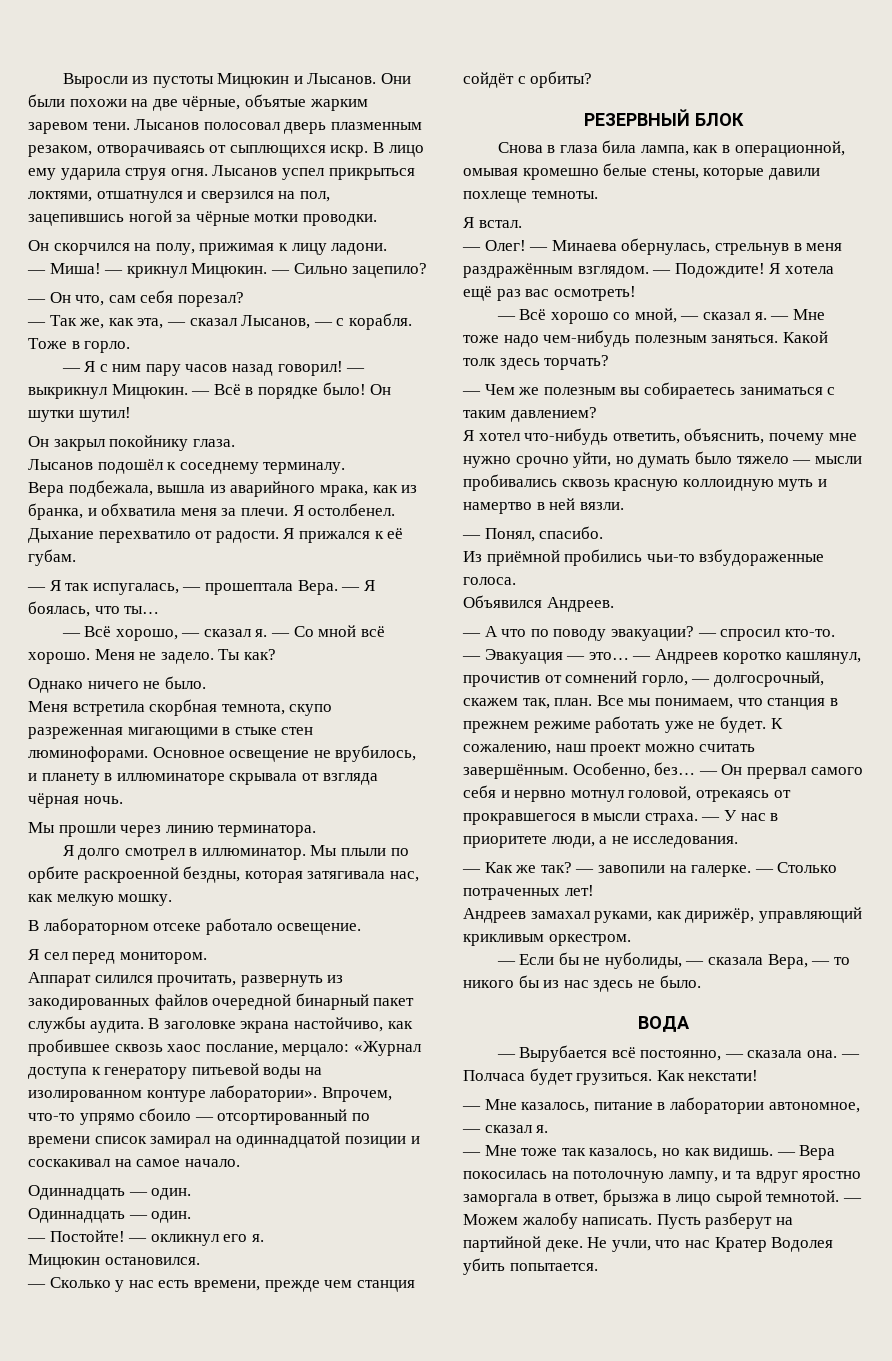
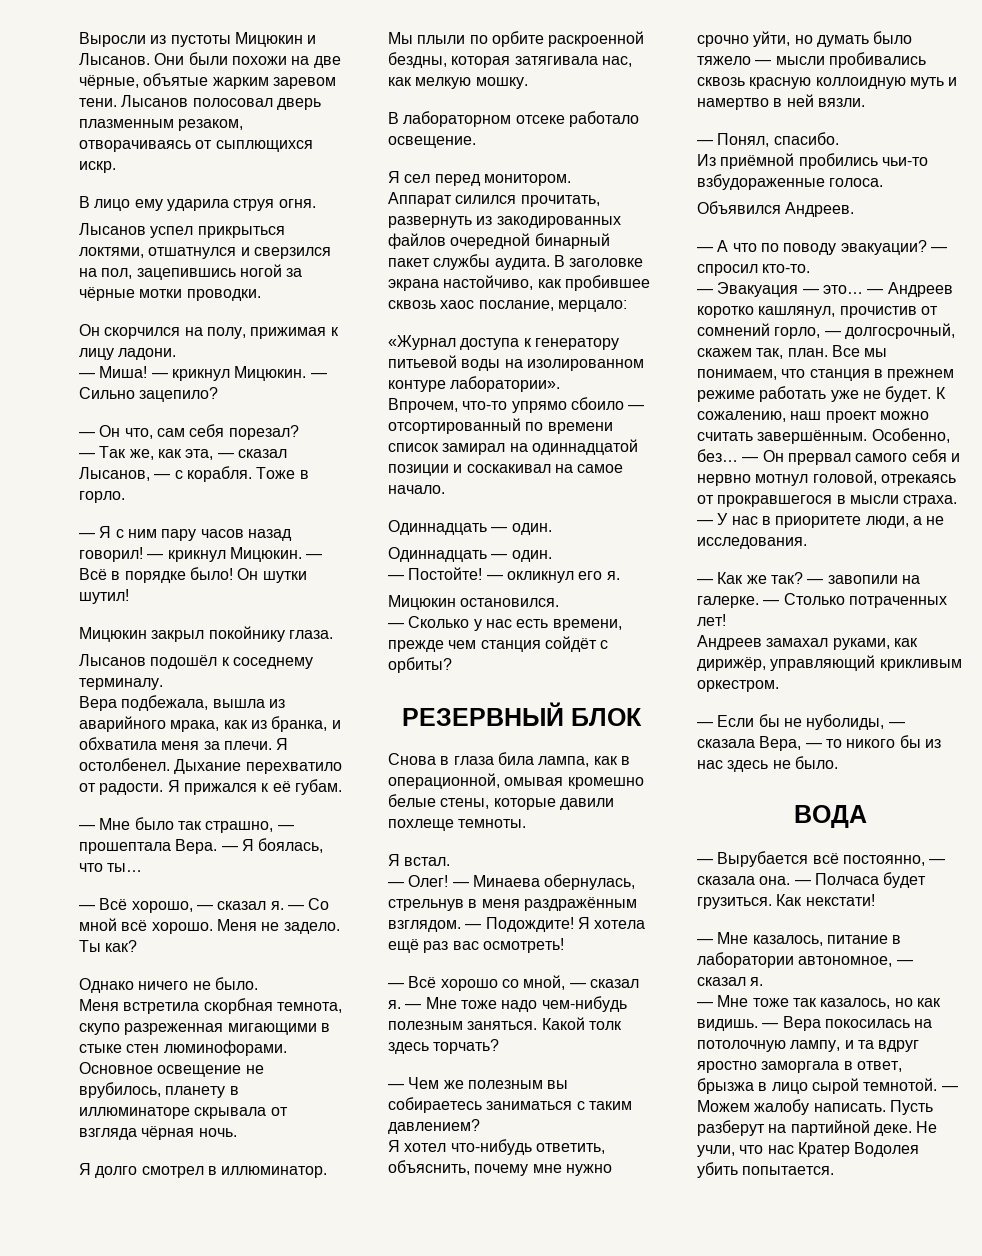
- Лысанов полосовал дверь плазменным резаком, отворачиваясь от сыплющихся искр. В лицо ему ударила струя огня. Лысанов успел прикрыться локтями, отшатнулся и сверзился на пол, зацепившись ногой за чёрные мотки проводки.
+ Лысанов полосовал дверь плазменным резаком, отворачиваясь от сыплющихся искр.
+ В лицо ему ударила струя огня.
+ Лысанов успел прикрыться локтями, отшатнулся и сверзился на пол, зацепившись ногой за чёрные мотки проводки.
- — Я с ним пару часов назад говорил! — выкрикнул Мицюкин.
+ — Я с ним пару часов назад говорил! — крикнул Мицюкин.
- Он закрыл покойнику глаза.
+ Мицюкин закрыл покойнику глаза.
- — Я так испугалась, — прошептала Вера.
+ — Мне было так страшно, — прошептала Вера.
- Основное освещение не врубилось, и планету в иллюминаторе скрывала от взгляда чёрная ночь.
+ Основное освещение не врубилось, планету в иллюминаторе скрывала от взгляда чёрная ночь.
- Мы прошли через линию терминатора.
- В заголовке экрана настойчиво, как пробившее сквозь хаос послание, мерцало: «Журнал доступа к генератору питьевой воды на изолированном контуре лаборатории». Впрочем, что-то упрямо сбоило — отсортированный по времени список замирал на одиннадцатой позиции и соскакивал на самое начало.
+ В заголовке экрана настойчиво, как пробившее сквозь хаос послание, мерцало:
+ «Журнал доступа к генератору питьевой воды на изолированном контуре лаборатории».
+ Впрочем, что-то упрямо сбоило — отсортированный по времени список замирал на одиннадцатой позиции и соскакивал на самое начало.

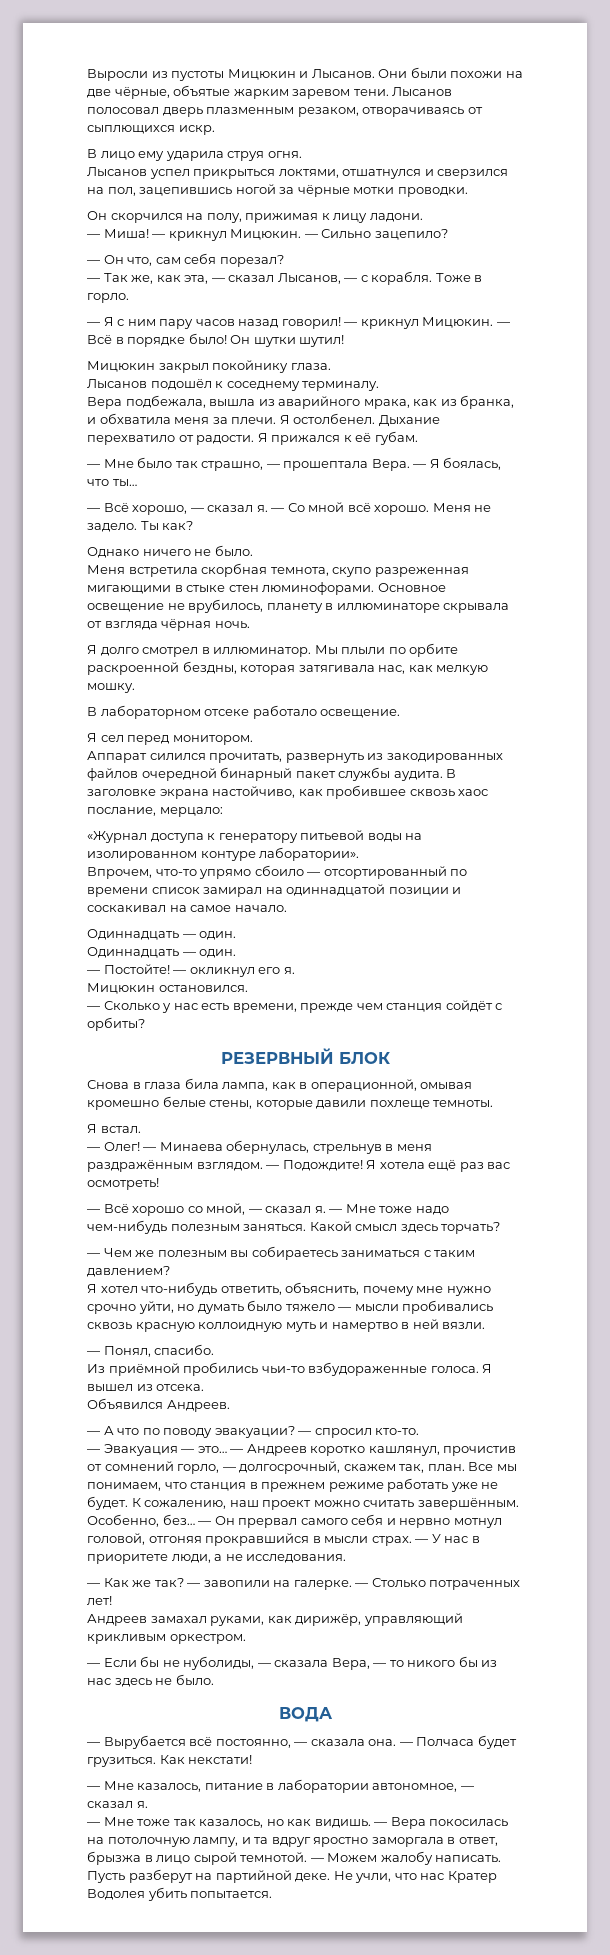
- Какой толк здесь торчать?
+ Какой смысл здесь торчать?
+ Я вышел из отсека.
- — Он прервал самого себя и нервно мотнул головой, отрекаясь от прокравшегося в мысли страха.
+ — Он прервал самого себя и нервно мотнул головой, отгоняя прокравшийся в мысли страх.

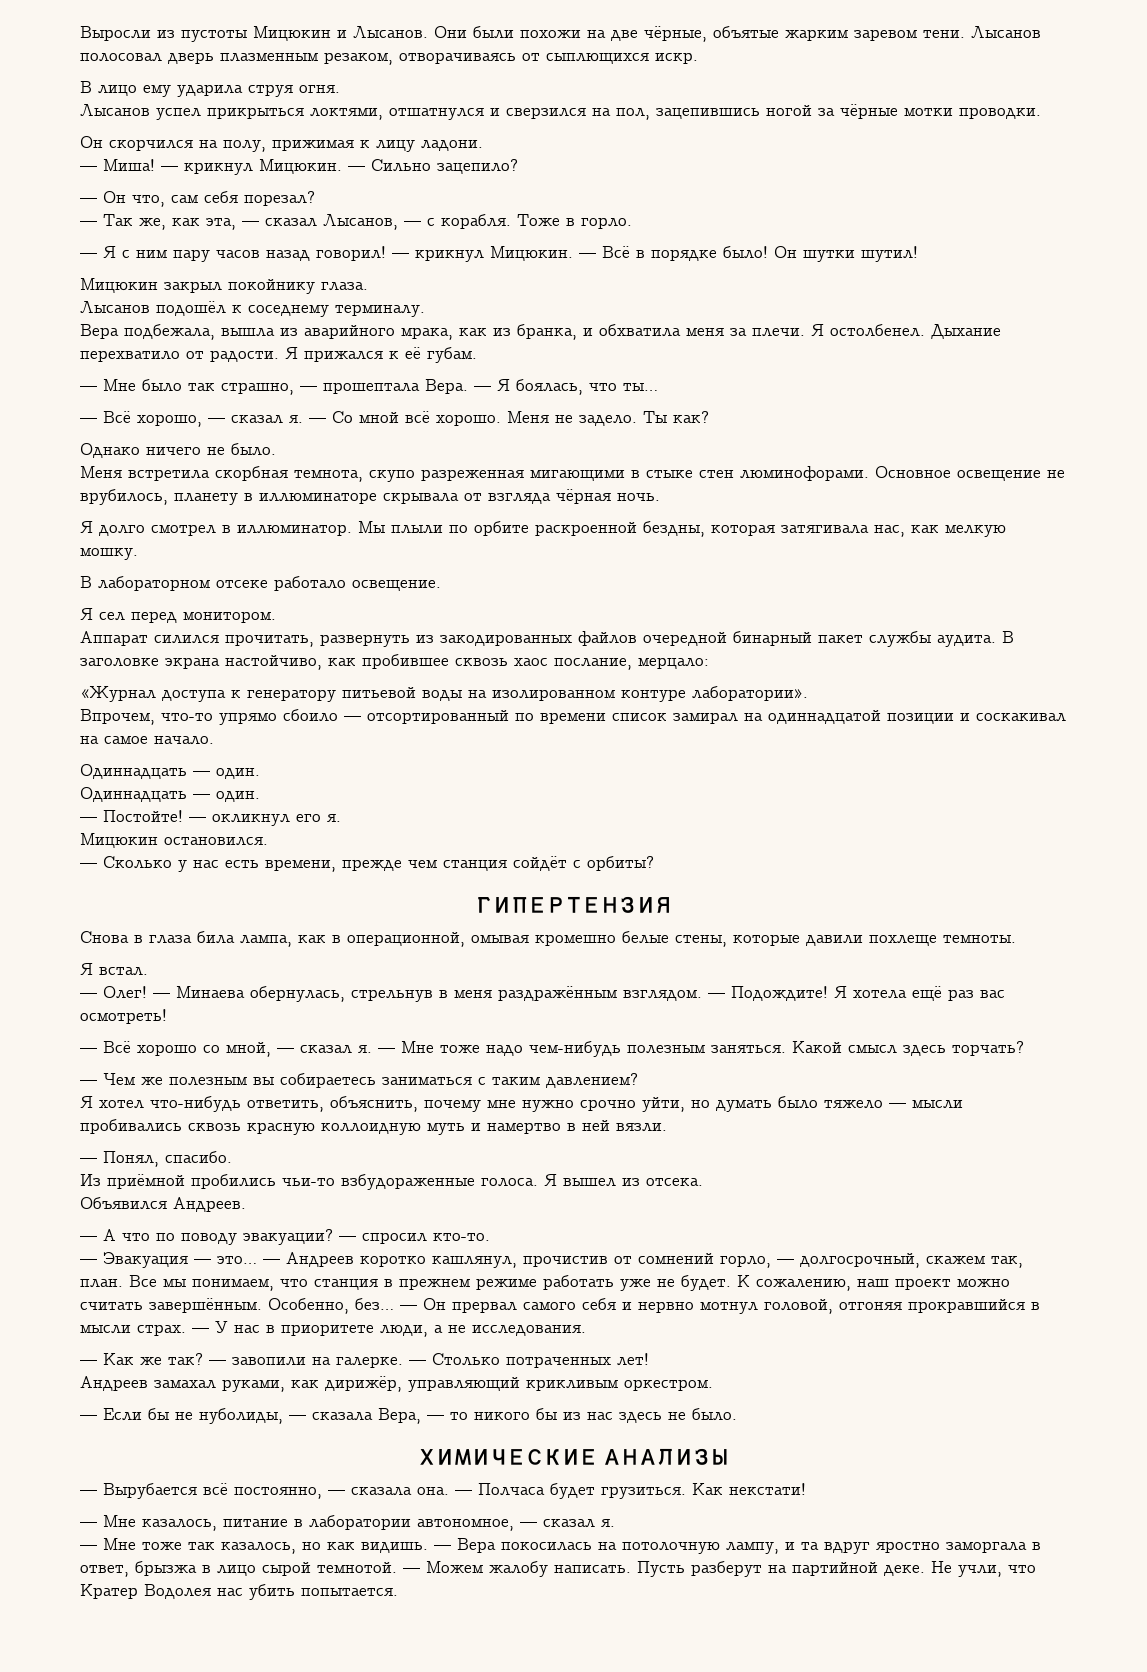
- РЕЗЕРВНЫЙ БЛОК
+ ГИПЕРТЕНЗИЯ
- ВОДА
+ ХИМИЧЕСКИЕ АНАЛИЗЫ
- Не учли, что нас Кратер Водолея убить попытается.
+ Не учли, что Кратер Водолея нас убить попытается.

